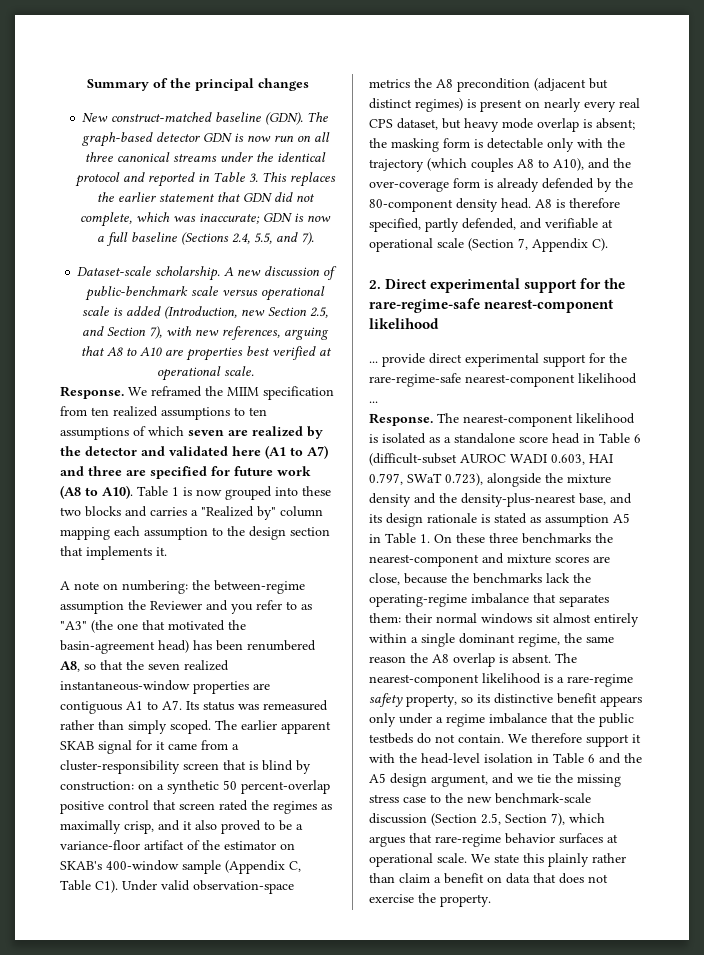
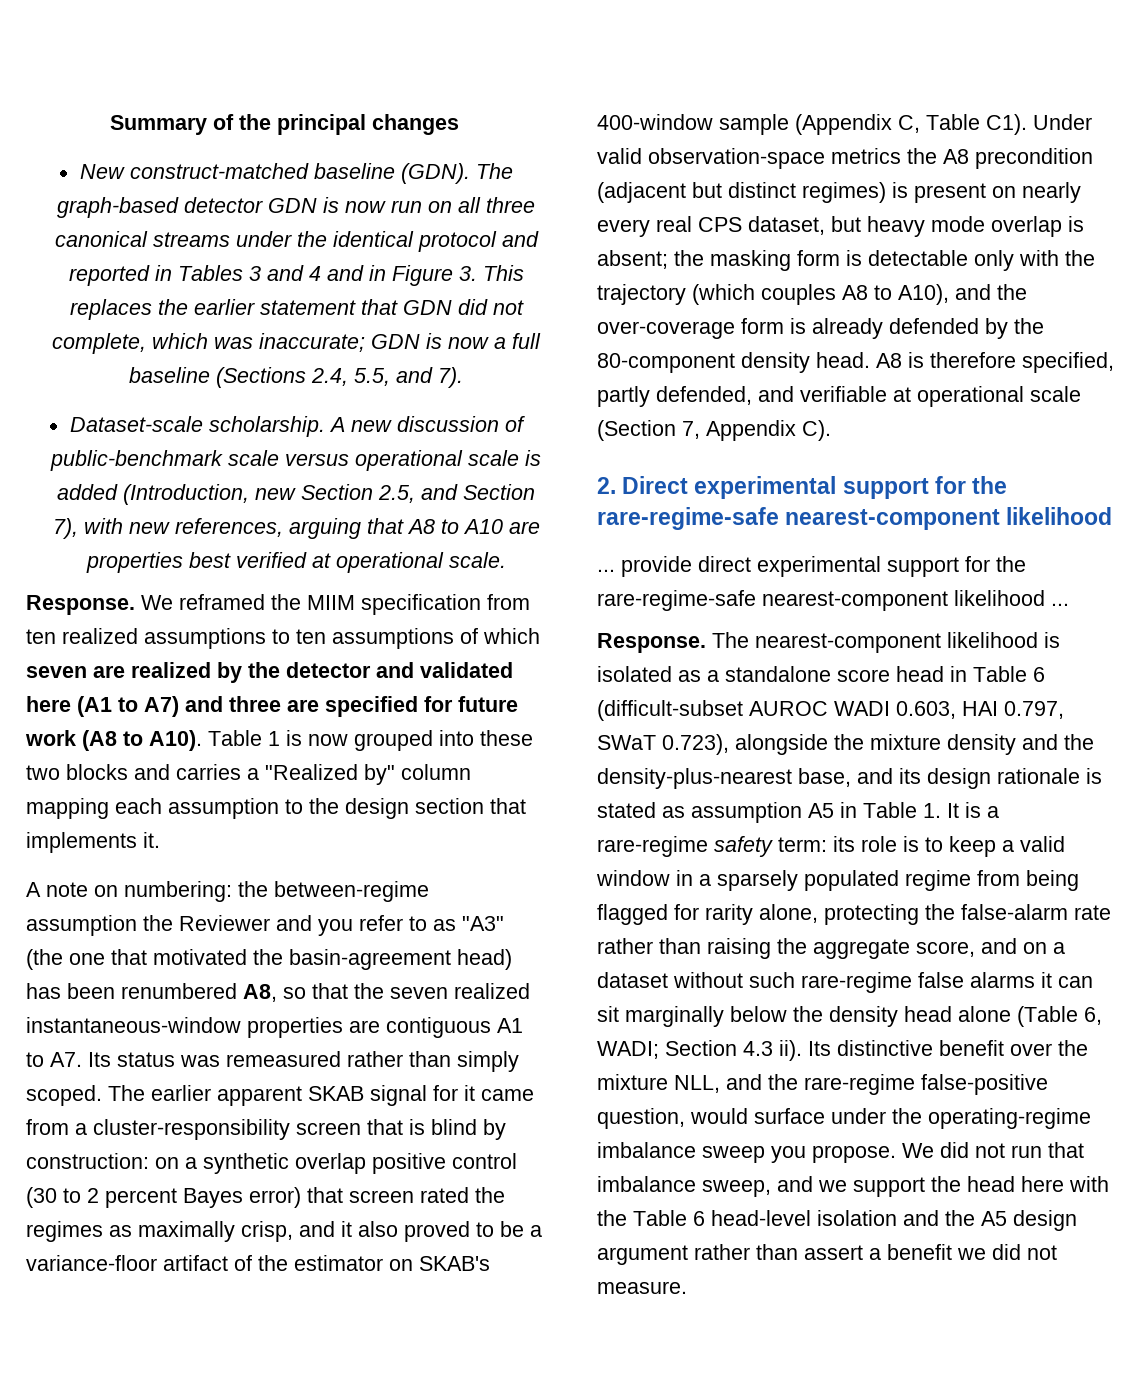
- The graph-based detector GDN is now run on all three canonical streams under the identical protocol and reported in Table 3. This replaces the earlier statement that GDN did not complete, which was inaccurate; GDN is now a full baseline (Sections 2.4, 5.5, and 7).
+ The graph-based detector GDN is now run on all three canonical streams under the identical protocol and reported in Tables 3 and 4 and in Figure 3. This replaces the earlier statement that GDN did not complete, which was inaccurate; GDN is now a full baseline (Sections 2.4, 5.5, and 7).
- on a synthetic 50 percent-overlap positive control that screen rated the regimes as maximally crisp, and it also proved to be a variance-floor artifact of the estimator on SKAB's 400-window sample (Appendix C, Table C1). Under valid observation-space metrics the A8 precondition (adjacent but distinct regimes) is present on nearly every real CPS dataset, but heavy mode overlap is absent;
+ on a synthetic overlap positive control (30 to 2 percent Bayes error) that screen rated the regimes as maximally crisp, and it also proved to be a variance-floor artifact of the estimator on SKAB's 400-window sample (Appendix C, Table C1). Under valid observation-space metrics the A8 precondition (adjacent but distinct regimes) is present on nearly every real CPS dataset, but heavy mode overlap is absent;
- The nearest-component likelihood is isolated as a standalone score head in Table 6 (difficult-subset AUROC WADI 0.603, HAI 0.797, SWaT 0.723), alongside the mixture density and the density-plus-nearest base, and its design rationale is stated as assumption A5 in Table 1. On these three benchmarks the nearest-component and mixture scores are close, because the benchmarks lack the operating-regime imbalance that separates them: their normal windows sit almost entirely within a single dominant regime, the same reason the A8 overlap is absent. The nearest-component likelihood is a rare-regime safety property, so its distinctive benefit appears only under a regime imbalance that the public testbeds do not contain. We therefore support it with the head-level isolation in Table 6 and the A5 design argument, and we tie the missing stress case to the new benchmark-scale discussion (Section 2.5, Section 7), which argues that rare-regime behavior surfaces at operational scale. We state this plainly rather than claim a benefit on data that does not exercise the property.
+ The nearest-component likelihood is isolated as a standalone score head in Table 6 (difficult-subset AUROC WADI 0.603, HAI 0.797, SWaT 0.723), alongside the mixture density and the density-plus-nearest base, and its design rationale is stated as assumption A5 in Table 1. It is a rare-regime safety term: its role is to keep a valid window in a sparsely populated regime from being flagged for rarity alone, protecting the false-alarm rate rather than raising the aggregate score, and on a dataset without such rare-regime false alarms it can sit marginally below the density head alone (Table 6, WADI; Section 4.3 ii). Its distinctive benefit over the mixture NLL, and the rare-regime false-positive question, would surface under the operating-regime imbalance sweep you propose. We did not run that imbalance sweep, and we support the head here with the Table 6 head-level isolation and the A5 design argument rather than assert a benefit we did not measure.

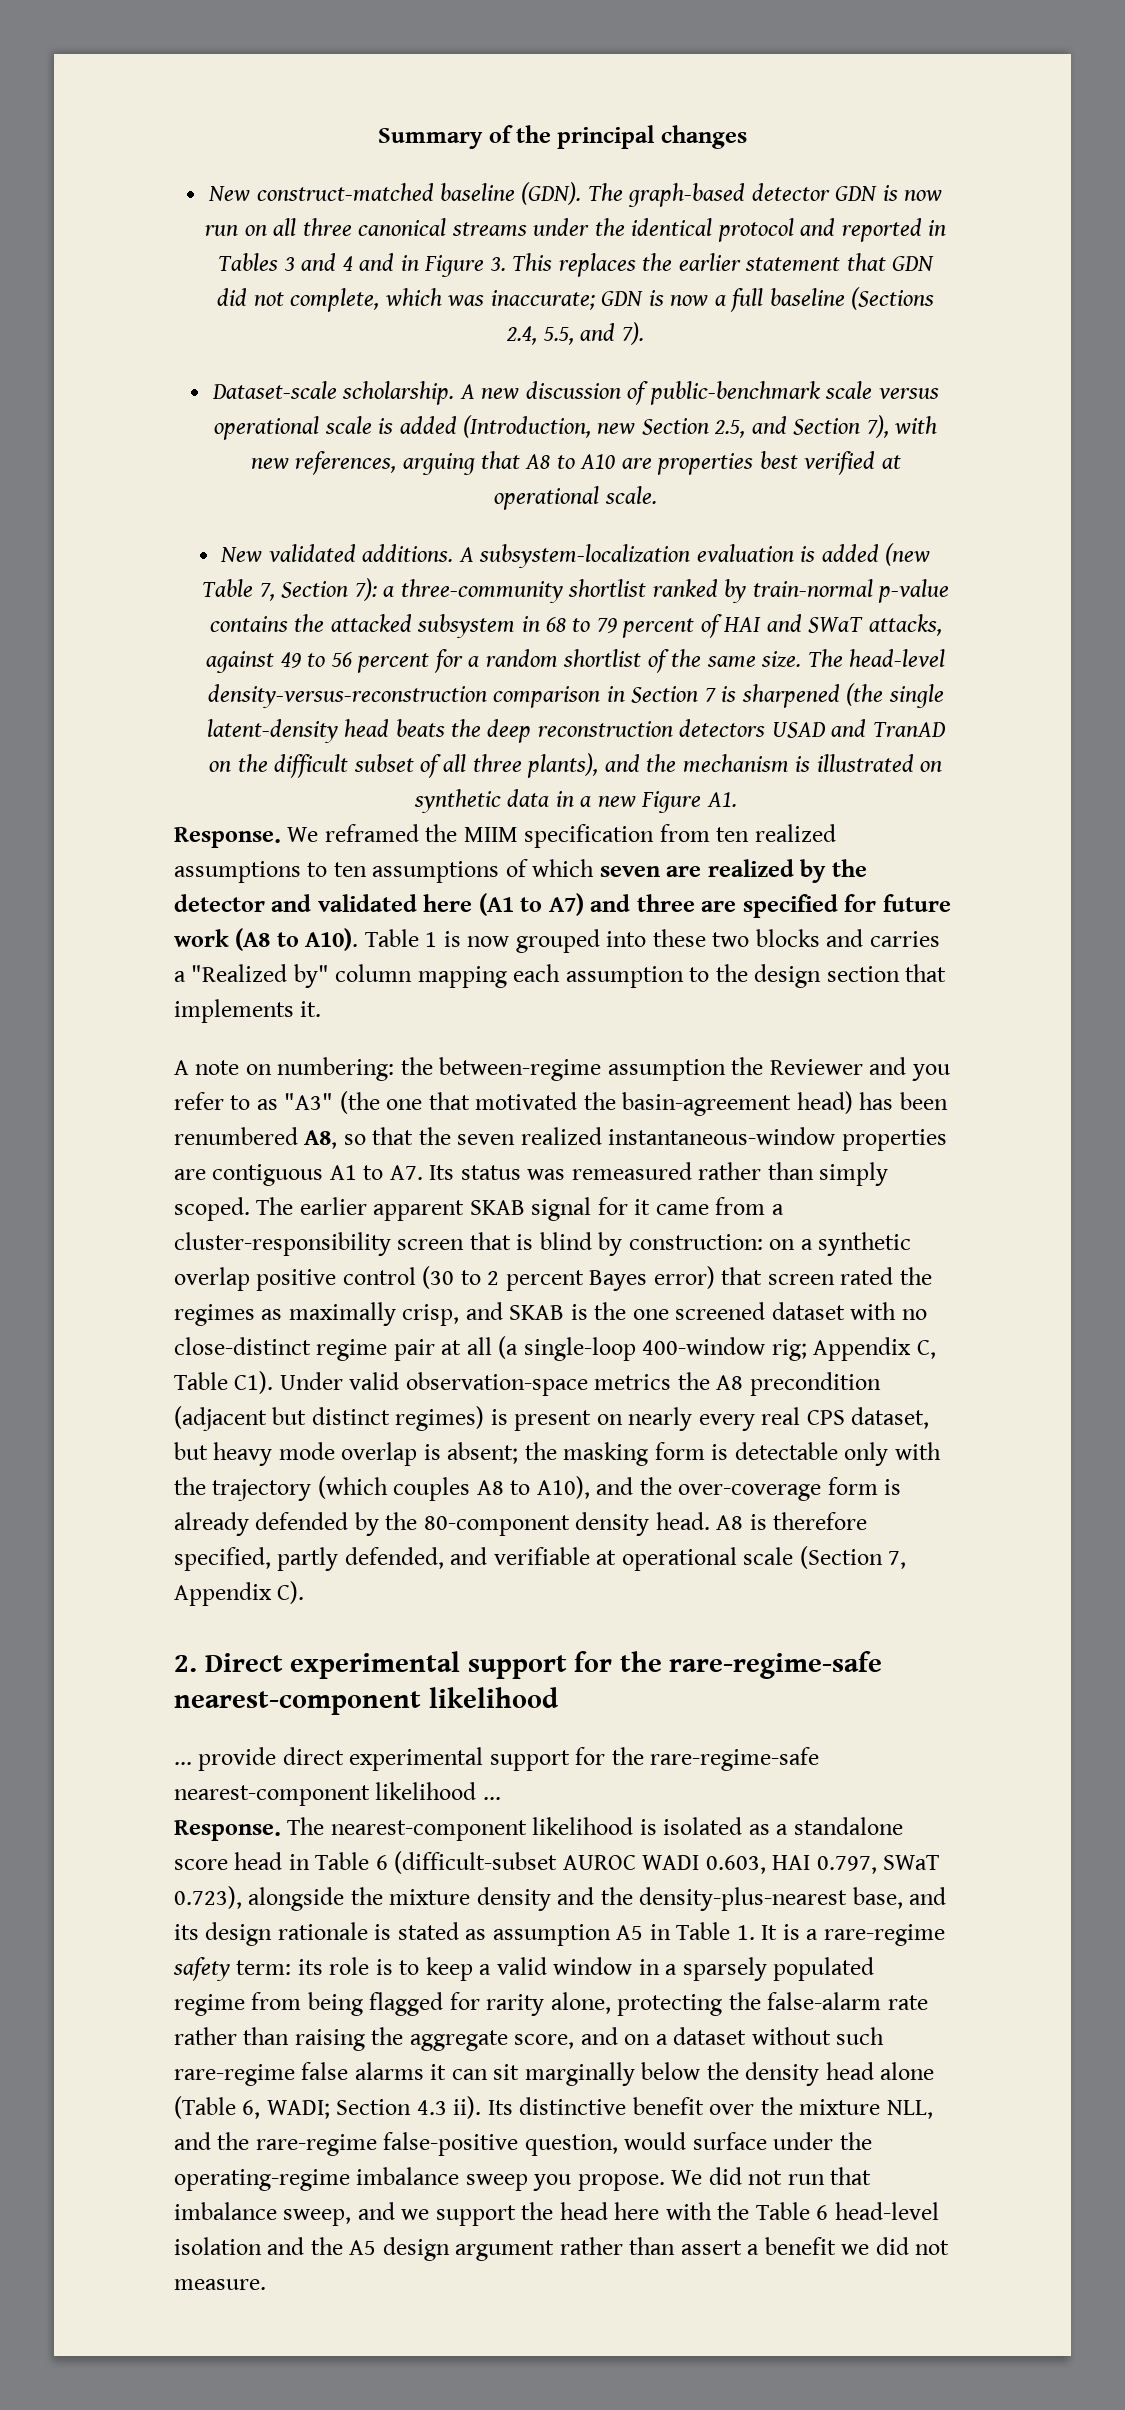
+ New validated additions. A subsystem-localization evaluation is added (new Table 7, Section 7): a three-community shortlist ranked by train-normal p-value contains the attacked subsystem in 68 to 79 percent of HAI and SWaT attacks, against 49 to 56 percent for a random shortlist of the same size. The head-level density-versus-reconstruction comparison in Section 7 is sharpened (the single latent-density head beats the deep reconstruction detectors USAD and TranAD on the difficult subset of all three plants), and the mechanism is illustrated on synthetic data in a new Figure A1.
- on a synthetic overlap positive control (30 to 2 percent Bayes error) that screen rated the regimes as maximally crisp, and it also proved to be a variance-floor artifact of the estimator on SKAB's 400-window sample (Appendix C, Table C1). Under valid observation-space metrics the A8 precondition (adjacent but distinct regimes) is present on nearly every real CPS dataset, but heavy mode overlap is absent;
+ on a synthetic overlap positive control (30 to 2 percent Bayes error) that screen rated the regimes as maximally crisp, and SKAB is the one screened dataset with no close-distinct regime pair at all (a single-loop 400-window rig; Appendix C, Table C1). Under valid observation-space metrics the A8 precondition (adjacent but distinct regimes) is present on nearly every real CPS dataset, but heavy mode overlap is absent;

